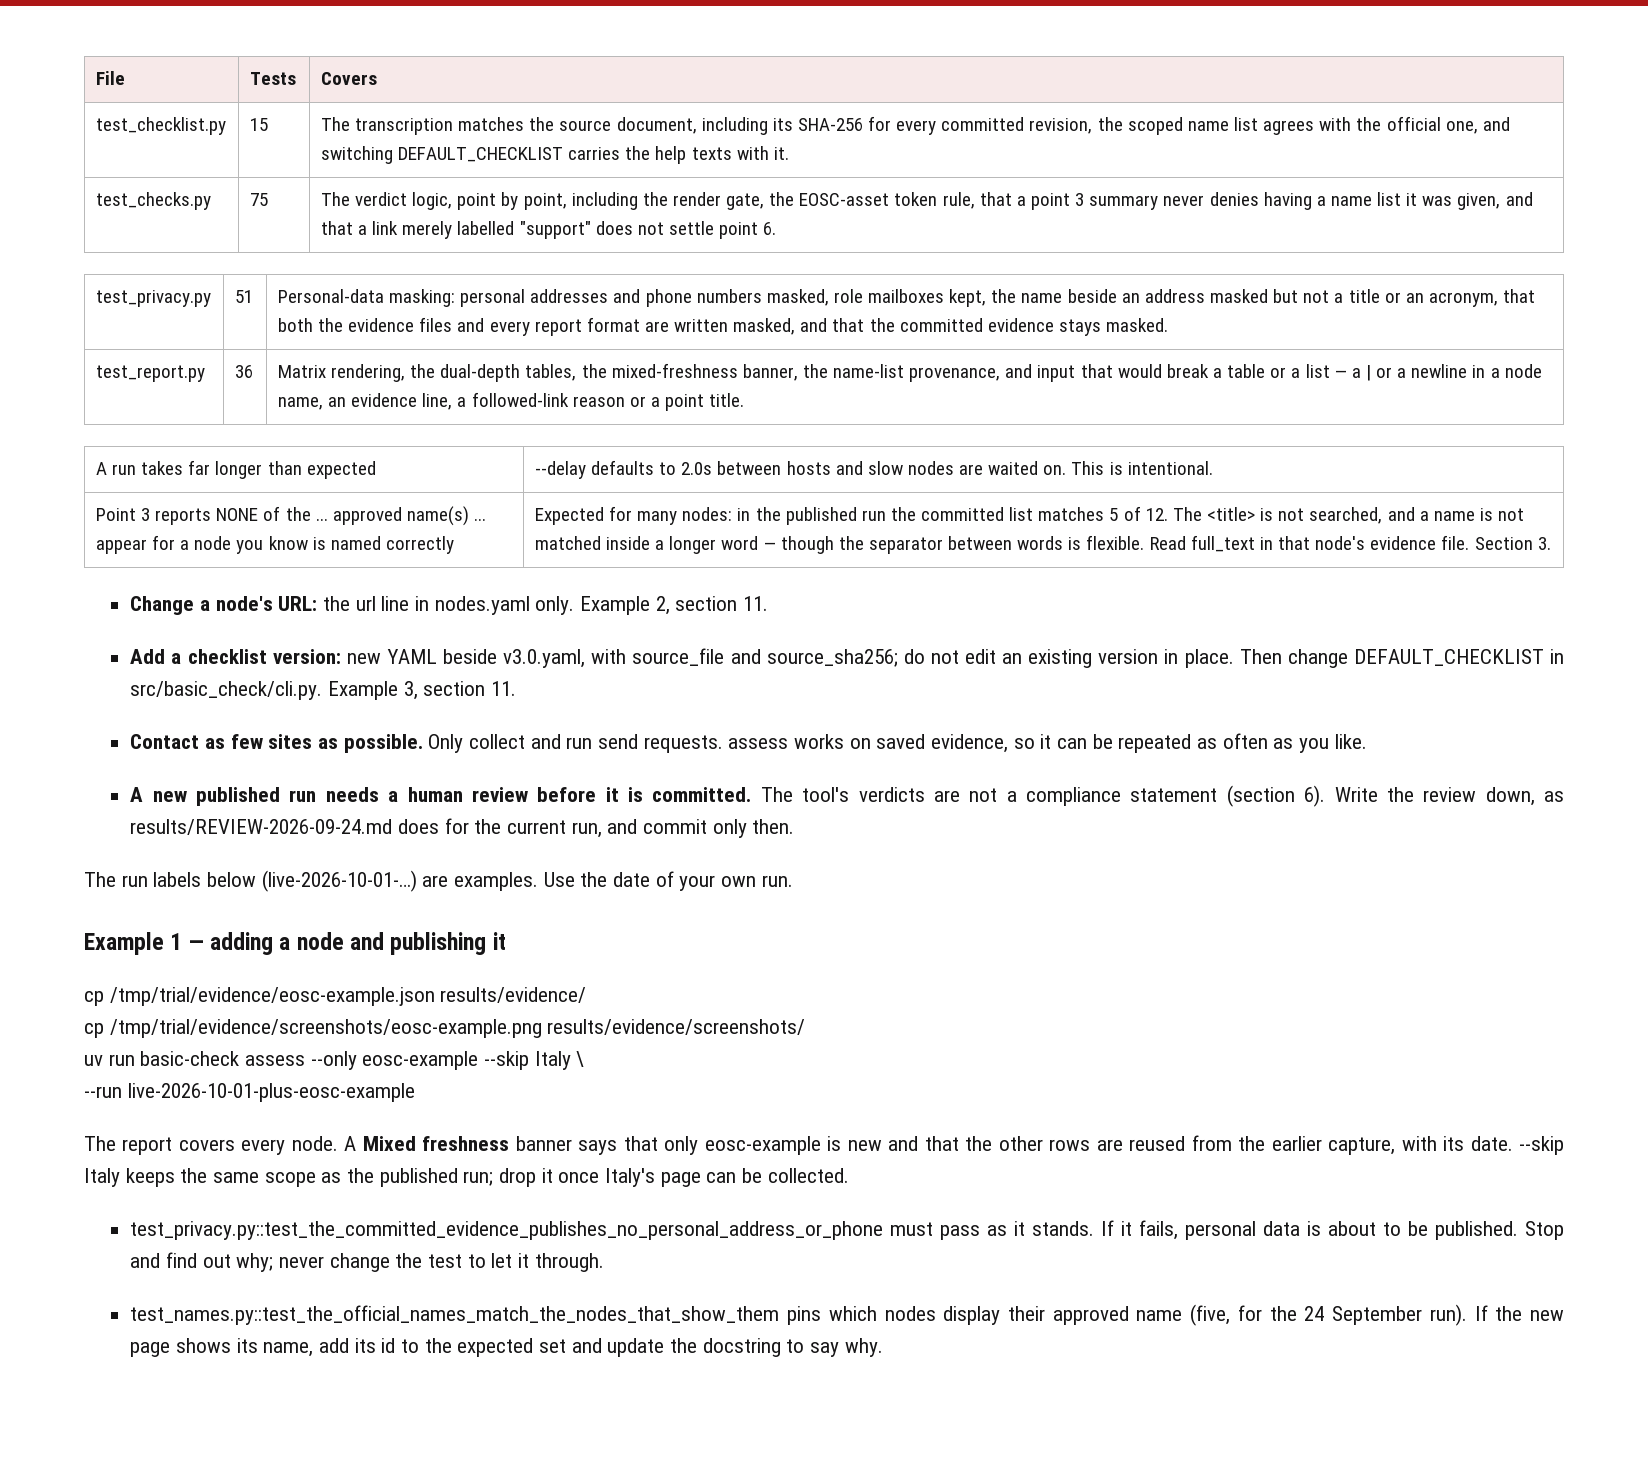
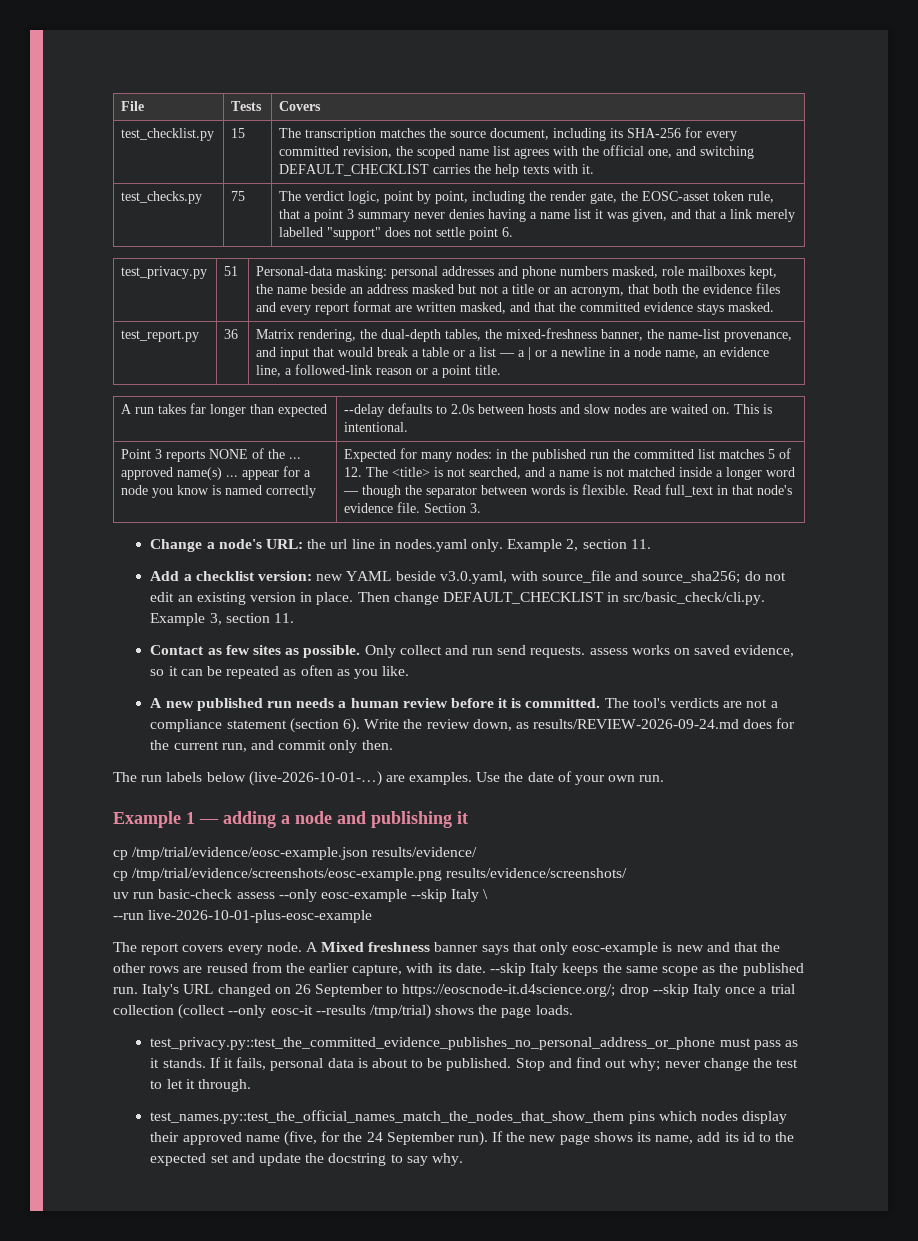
- --skip Italy keeps the same scope as the published run; drop it once Italy's page can be collected.
+ --skip Italy keeps the same scope as the published run. Italy's URL changed on 26 September to https://eoscnode-it.d4science.org/; drop --skip Italy once a trial collection (collect --only eosc-it --results /tmp/trial) shows the page loads.

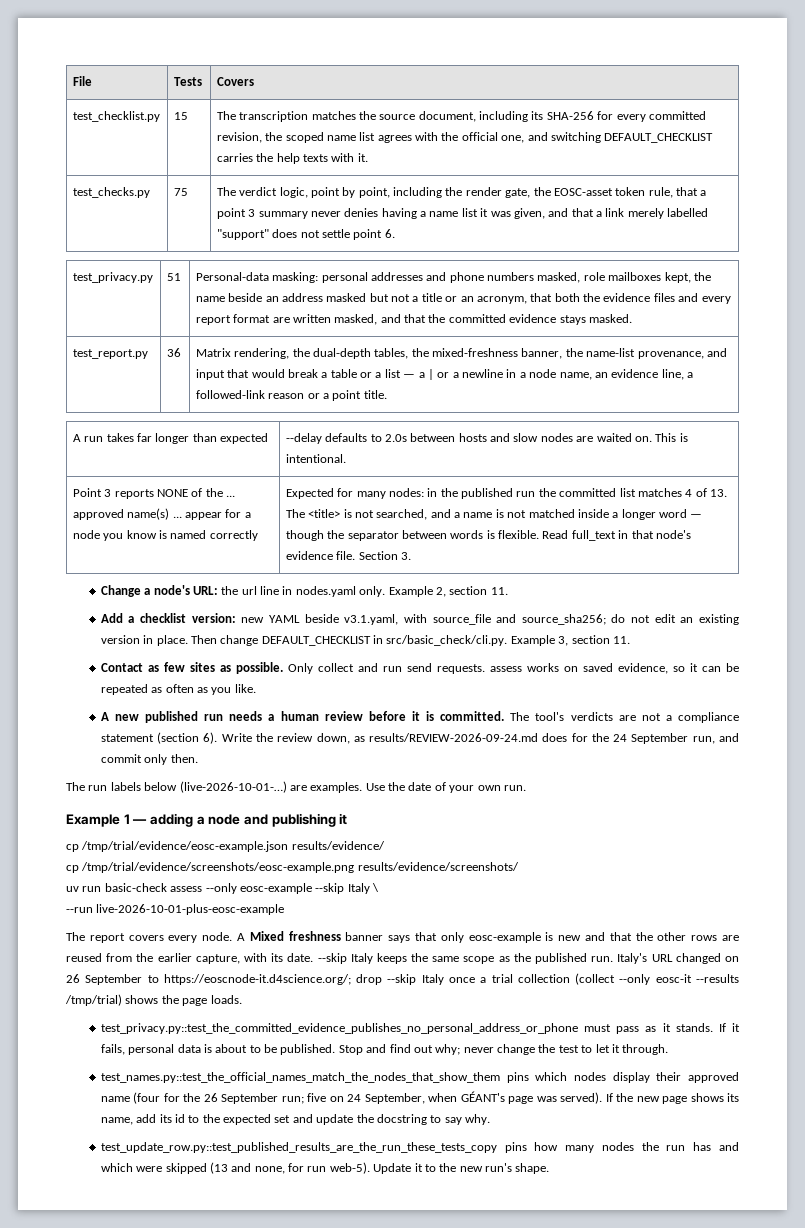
- Expected for many nodes: in the published run the committed list matches 5 of 12. The <title> is not searched, and a name is not matched inside a longer word — though the separator between words is flexible.
+ Expected for many nodes: in the published run the committed list matches 4 of 13. The <title> is not searched, and a name is not matched inside a longer word — though the separator between words is flexible.
- Add a checklist version: new YAML beside v3.0.yaml, with source_file and source_sha256; do not edit an existing version in place.
+ Add a checklist version: new YAML beside v3.1.yaml, with source_file and source_sha256; do not edit an existing version in place.
- Write the review down, as results/REVIEW-2026-09-24.md does for the current run, and commit only then.
+ Write the review down, as results/REVIEW-2026-09-24.md does for the 24 September run, and commit only then.
- test_names.py::test_the_official_names_match_the_nodes_that_show_them pins which nodes display their approved name (five, for the 24 September run).
+ test_names.py::test_the_official_names_match_the_nodes_that_show_them pins which nodes display their approved name (four for the 26 September run; five on 24 September, when GÉANT's page was served).
+ test_update_row.py::test_published_results_are_the_run_these_tests_copy pins how many nodes the run has and which were skipped (13 and none, for run web-5). Update it to the new run's shape.

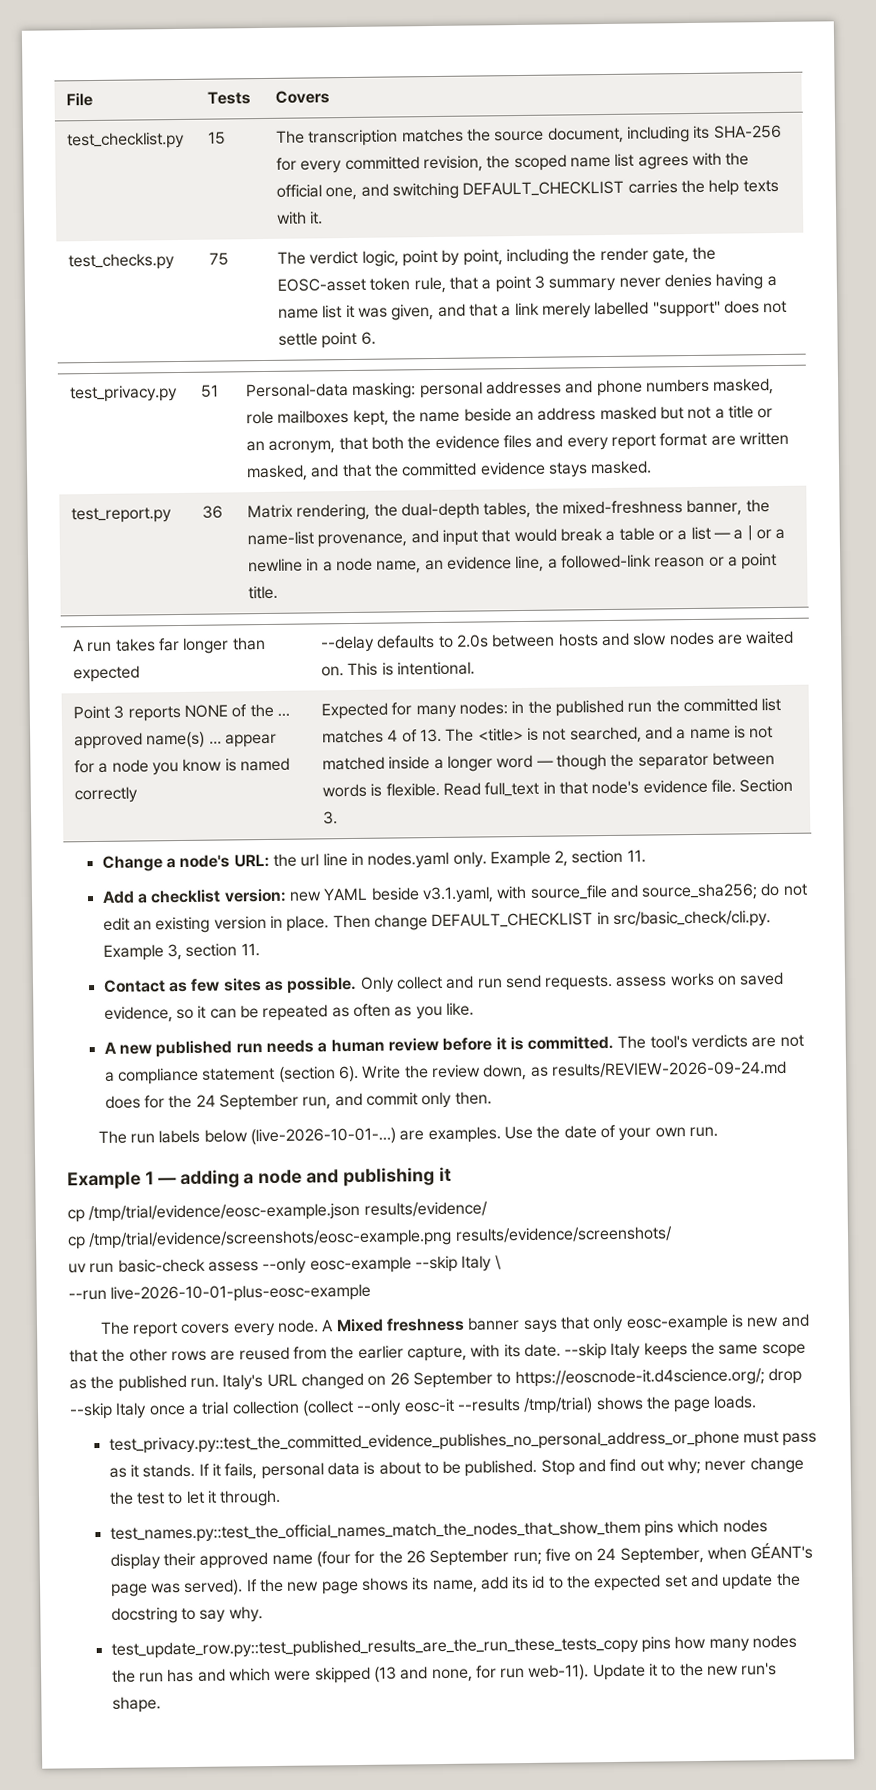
- test_update_row.py::test_published_results_are_the_run_these_tests_copy pins how many nodes the run has and which were skipped (13 and none, for run web-5).
+ test_update_row.py::test_published_results_are_the_run_these_tests_copy pins how many nodes the run has and which were skipped (13 and none, for run web-11).

